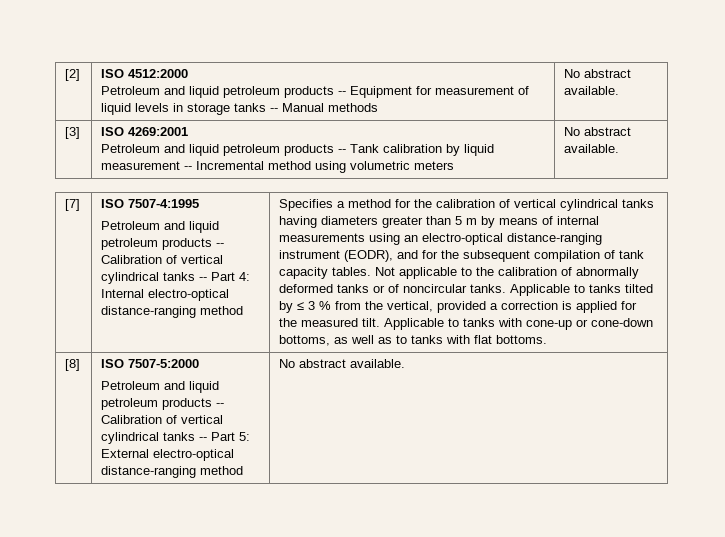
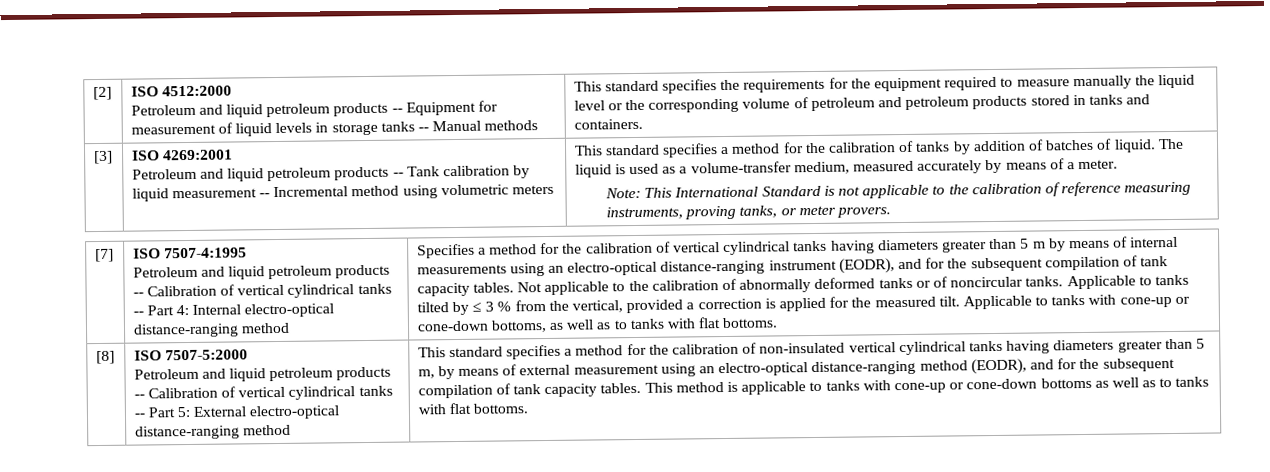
- Petroleum and liquid petroleum products -- Equipment for measurement of liquid levels in storage tanks -- Manual methods | No abstract available.
+ Petroleum and liquid petroleum products -- Equipment for measurement of liquid levels in storage tanks -- Manual methods | This standard specifies the requirements for the equipment required to measure manually the liquid level or the corresponding volume of petroleum and petroleum products stored in tanks and containers.
- Petroleum and liquid petroleum products -- Tank calibration by liquid measurement -- Incremental method using volumetric meters | No abstract available.
+ Petroleum and liquid petroleum products -- Tank calibration by liquid measurement -- Incremental method using volumetric meters | This standard specifies a method for the calibration of tanks by addition of batches of liquid. The liquid is used as a volume-transfer medium, measured accurately by means of a meter.
+ Note: This International Standard is not applicable to the calibration of reference measuring instruments, proving tanks, or meter provers.
- Petroleum and liquid petroleum products -- Calibration of vertical cylindrical tanks -- Part 5: External electro-optical distance-ranging method | No abstract available.
+ Petroleum and liquid petroleum products -- Calibration of vertical cylindrical tanks -- Part 5: External electro-optical distance-ranging method | This standard specifies a method for the calibration of non-insulated vertical cylindrical tanks having diameters greater than 5 m, by means of external measurement using an electro-optical distance-ranging method (EODR), and for the subsequent compilation of tank capacity tables. This method is applicable to tanks with cone-up or cone-down bottoms as well as to tanks with flat bottoms.

